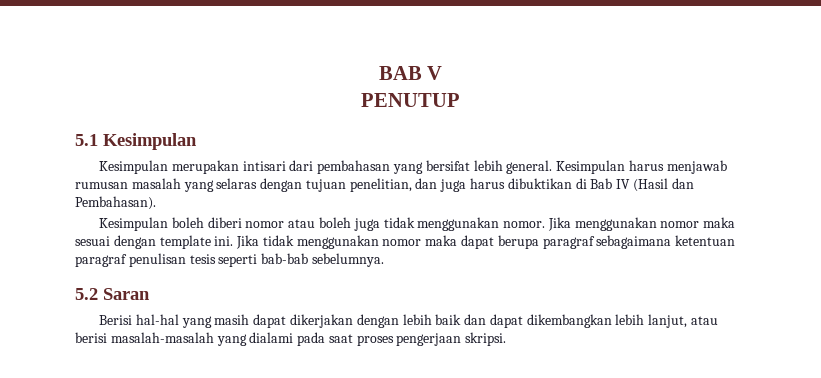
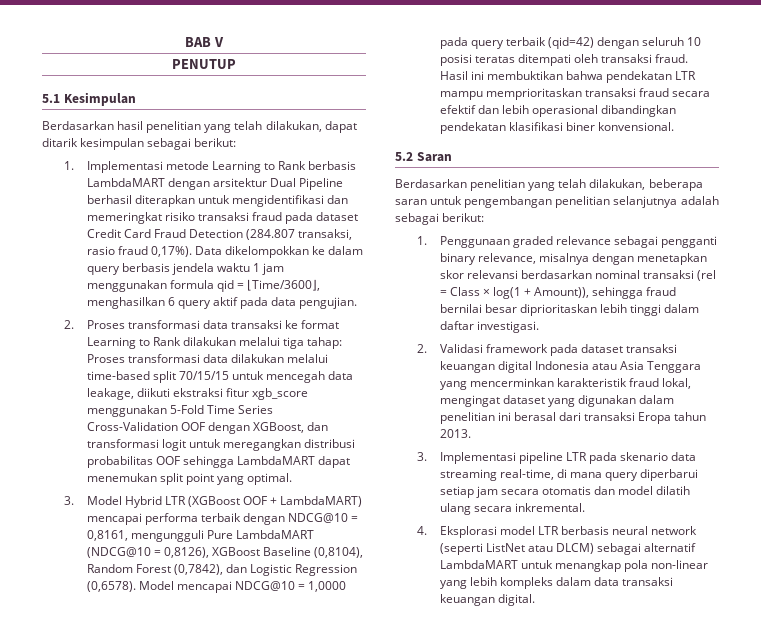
- Kesimpulan merupakan intisari dari pembahasan yang bersifat lebih general. Kesimpulan harus menjawab rumusan masalah yang selaras dengan tujuan penelitian, dan juga harus dibuktikan di Bab IV (Hasil dan Pembahasan).
- Kesimpulan boleh diberi nomor atau boleh juga tidak menggunakan nomor. Jika menggunakan nomor maka sesuai dengan template ini. Jika tidak menggunakan nomor maka dapat berupa paragraf sebagaimana ketentuan paragraf penulisan tesis seperti bab-bab sebelumnya.
+ Berdasarkan hasil penelitian yang telah dilakukan, dapat ditarik kesimpulan sebagai berikut:
+ 1. Implementasi metode Learning to Rank berbasis LambdaMART dengan arsitektur Dual Pipeline berhasil diterapkan untuk mengidentifikasi dan memeringkat risiko transaksi fraud pada dataset Credit Card Fraud Detection (284.807 transaksi, rasio fraud 0,17%). Data dikelompokkan ke dalam query berbasis jendela waktu 1 jam menggunakan formula qid = ⌊Time/3600⌋, menghasilkan 6 query aktif pada data pengujian.
+ 2. Proses transformasi data transaksi ke format Learning to Rank dilakukan melalui tiga tahap: Proses transformasi data dilakukan melalui time-based split 70/15/15 untuk mencegah data leakage, diikuti ekstraksi fitur xgb_score menggunakan 5-Fold Time Series Cross-Validation OOF dengan XGBoost, dan transformasi logit untuk meregangkan distribusi probabilitas OOF sehingga LambdaMART dapat menemukan split point yang optimal.
+ 3. Model Hybrid LTR (XGBoost OOF + LambdaMART) mencapai performa terbaik dengan NDCG@10 = 0,8161, mengungguli Pure LambdaMART (NDCG@10 = 0,8126), XGBoost Baseline (0,8104), Random Forest (0,7842), dan Logistic Regression (0,6578). Model mencapai NDCG@10 = 1,0000 pada query terbaik (qid=42) dengan seluruh 10 posisi teratas ditempati oleh transaksi fraud. Hasil ini membuktikan bahwa pendekatan LTR mampu memprioritaskan transaksi fraud secara efektif dan lebih operasional dibandingkan pendekatan klasifikasi biner konvensional.
  5.2 Saran
- Berisi hal-hal yang masih dapat dikerjakan dengan lebih baik dan dapat dikembangkan lebih lanjut, atau berisi masalah-masalah yang dialami pada saat proses pengerjaan skripsi.
+ Berdasarkan penelitian yang telah dilakukan, beberapa saran untuk pengembangan penelitian selanjutnya adalah sebagai berikut:
+ 1. Penggunaan graded relevance sebagai pengganti binary relevance, misalnya dengan menetapkan skor relevansi berdasarkan nominal transaksi (rel = Class × log(1 + Amount)), sehingga fraud bernilai besar diprioritaskan lebih tinggi dalam daftar investigasi.
+ 2. Validasi framework pada dataset transaksi keuangan digital Indonesia atau Asia Tenggara yang mencerminkan karakteristik fraud lokal, mengingat dataset yang digunakan dalam penelitian ini berasal dari transaksi Eropa tahun 2013.
+ 3. Implementasi pipeline LTR pada skenario data streaming real-time, di mana query diperbarui setiap jam secara otomatis dan model dilatih ulang secara inkremental.
+ 4. Eksplorasi model LTR berbasis neural network (seperti ListNet atau DLCM) sebagai alternatif LambdaMART untuk menangkap pola non-linear yang lebih kompleks dalam data transaksi keuangan digital.

